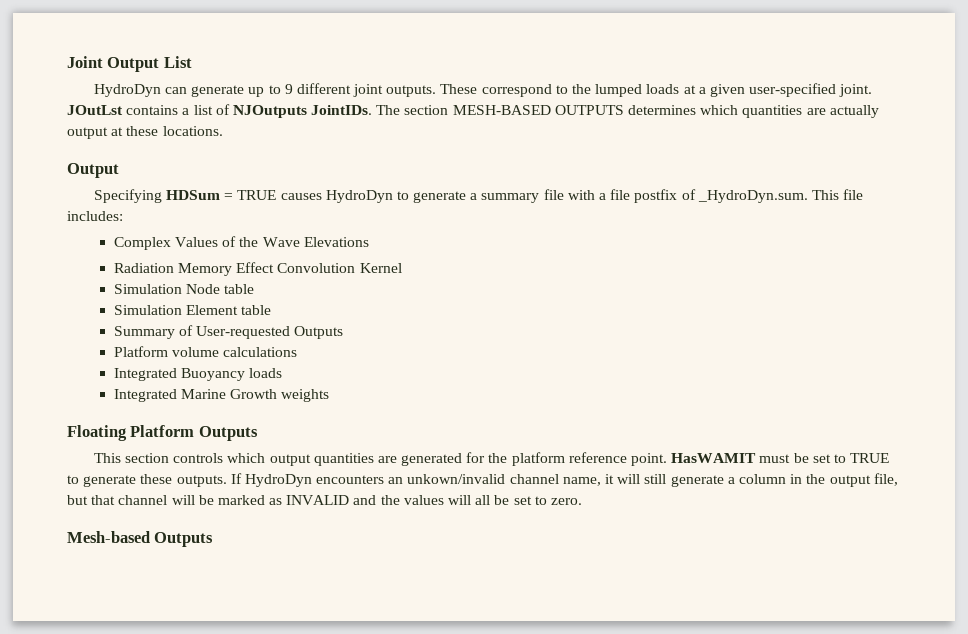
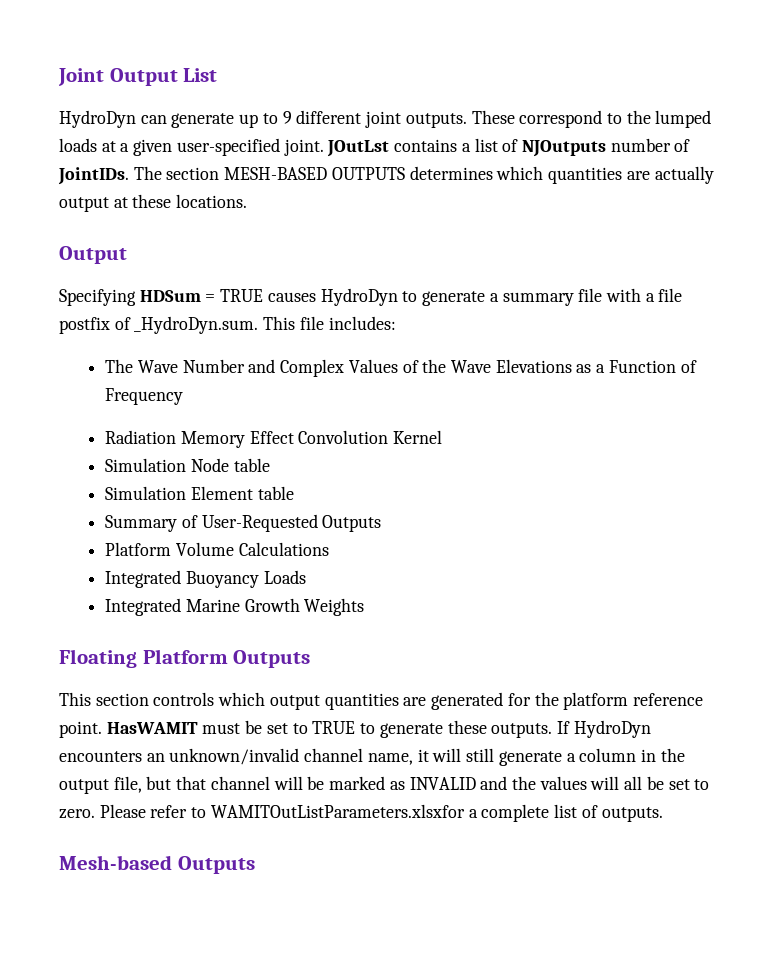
- JOutLst contains a list of NJOutputs JointIDs.
+ JOutLst contains a list of NJOutputs number of JointIDs.
- Complex Values of the Wave Elevations
+ The Wave Number and Complex Values of the Wave Elevations as a Function of Frequency
- Summary of User-requested Outputs
+ Summary of User-Requested Outputs
- Platform volume calculations
+ Platform Volume Calculations
- Integrated Buoyancy loads
+ Integrated Buoyancy Loads
- Integrated Marine Growth weights
+ Integrated Marine Growth Weights
- If HydroDyn encounters an unkown/invalid channel name, it will still generate a column in the output file, but that channel will be marked as INVALID and the values will all be set to zero.
+ If HydroDyn encounters an unknown/invalid channel name, it will still generate a column in the output file, but that channel will be marked as INVALID and the values will all be set to zero. Please refer to WAMITOutListParameters.xlsxfor a complete list of outputs.

